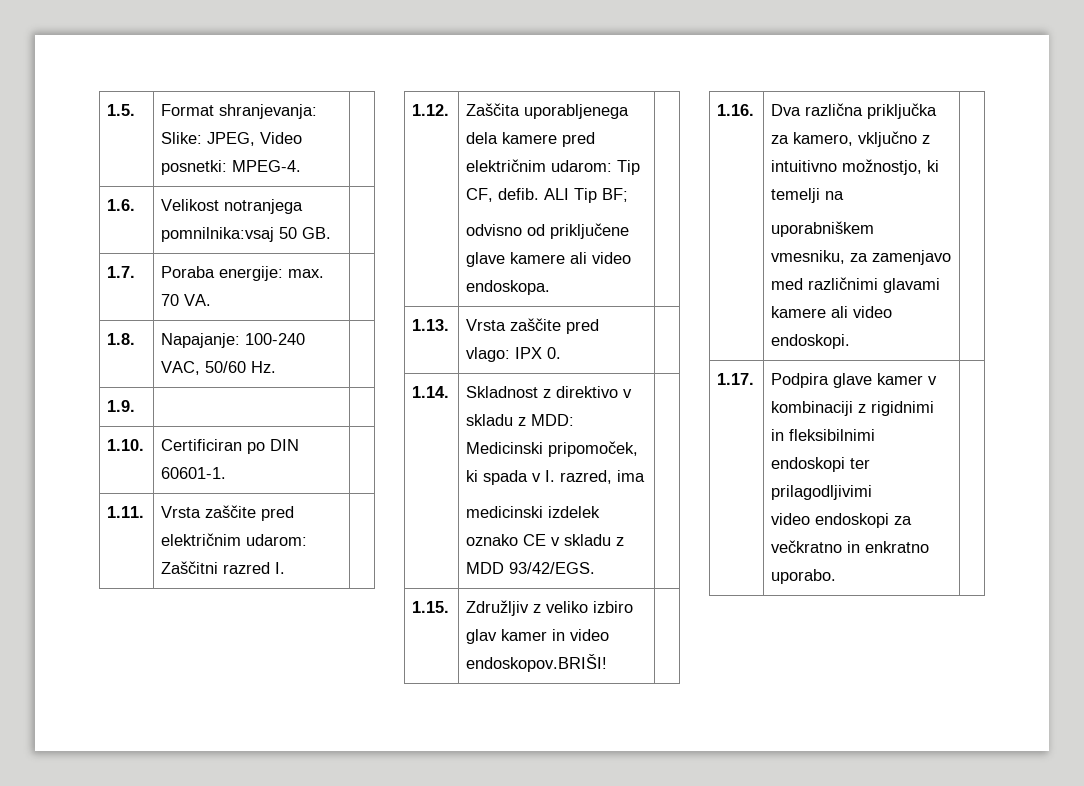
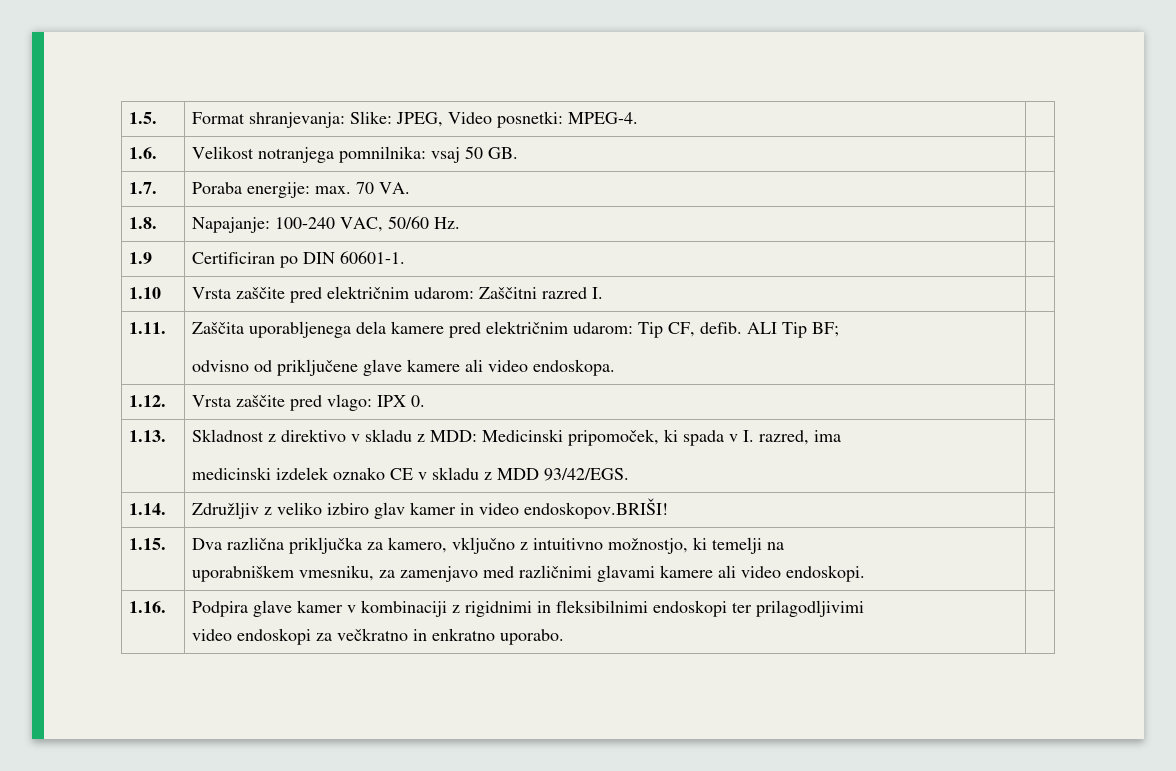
- 1.6. | Velikost notranjega pomnilnika:vsaj 50 GB. |
+ 1.6. | Velikost notranjega pomnilnika: vsaj 50 GB. |
- 1.9. | |
- 1.10. | Certificiran po DIN 60601-1. |
+ 1.9 | Certificiran po DIN 60601-1. |
- 1.11. | Vrsta zaščite pred električnim udarom: Zaščitni razred I. |
+ 1.10 | Vrsta zaščite pred električnim udarom: Zaščitni razred I. |
- 1.12. | Zaščita uporabljenega dela kamere pred električnim udarom: Tip CF, defib. ALI Tip BF;
+ 1.11. | Zaščita uporabljenega dela kamere pred električnim udarom: Tip CF, defib. ALI Tip BF;
- 1.13. | Vrsta zaščite pred vlago: IPX 0. |
+ 1.12. | Vrsta zaščite pred vlago: IPX 0. |
- 1.14. | Skladnost z direktivo v skladu z MDD: Medicinski pripomoček, ki spada v I. razred, ima
+ 1.13. | Skladnost z direktivo v skladu z MDD: Medicinski pripomoček, ki spada v I. razred, ima
- 1.15. | Združljiv z veliko izbiro glav kamer in video endoskopov.BRIŠI! |
+ 1.14. | Združljiv z veliko izbiro glav kamer in video endoskopov.BRIŠI! |
- 1.16. | Dva različna priključka za kamero, vključno z intuitivno možnostjo, ki temelji na
+ 1.15. | Dva različna priključka za kamero, vključno z intuitivno možnostjo, ki temelji na
- 1.17. | Podpira glave kamer v kombinaciji z rigidnimi in fleksibilnimi endoskopi ter prilagodljivimi
+ 1.16. | Podpira glave kamer v kombinaciji z rigidnimi in fleksibilnimi endoskopi ter prilagodljivimi

